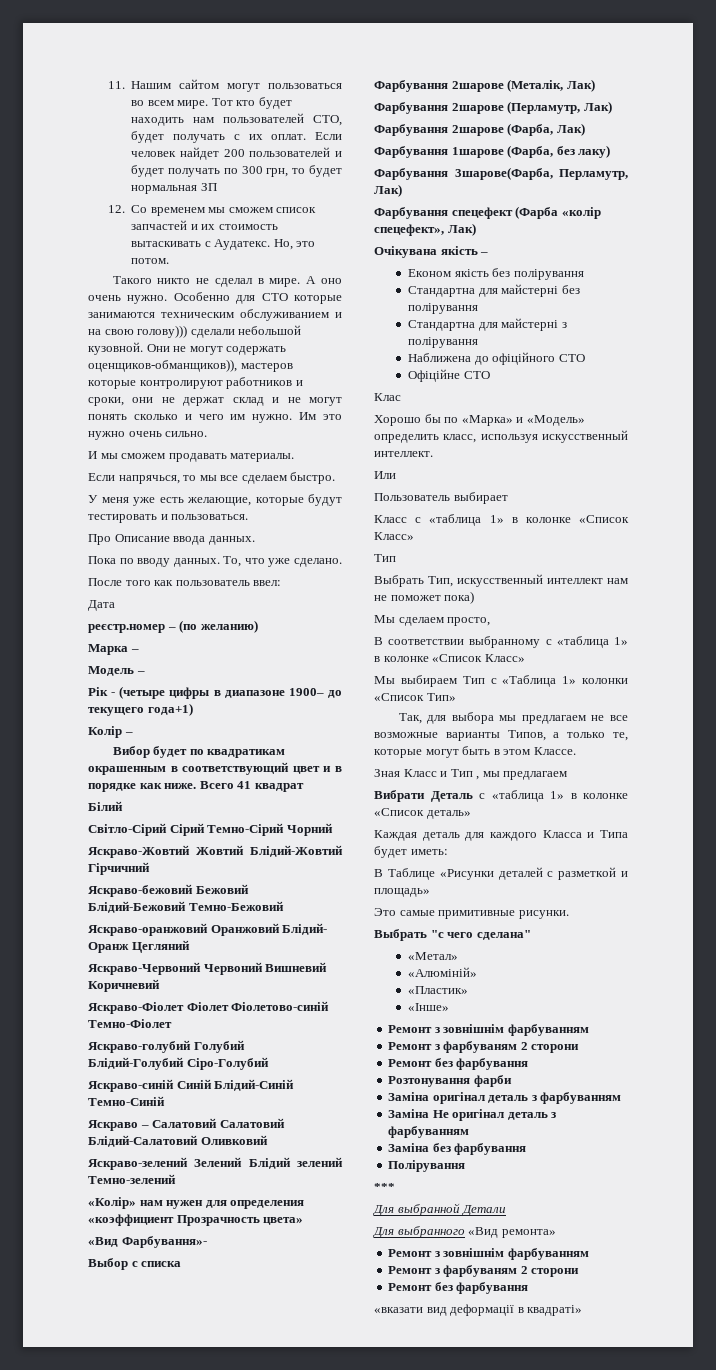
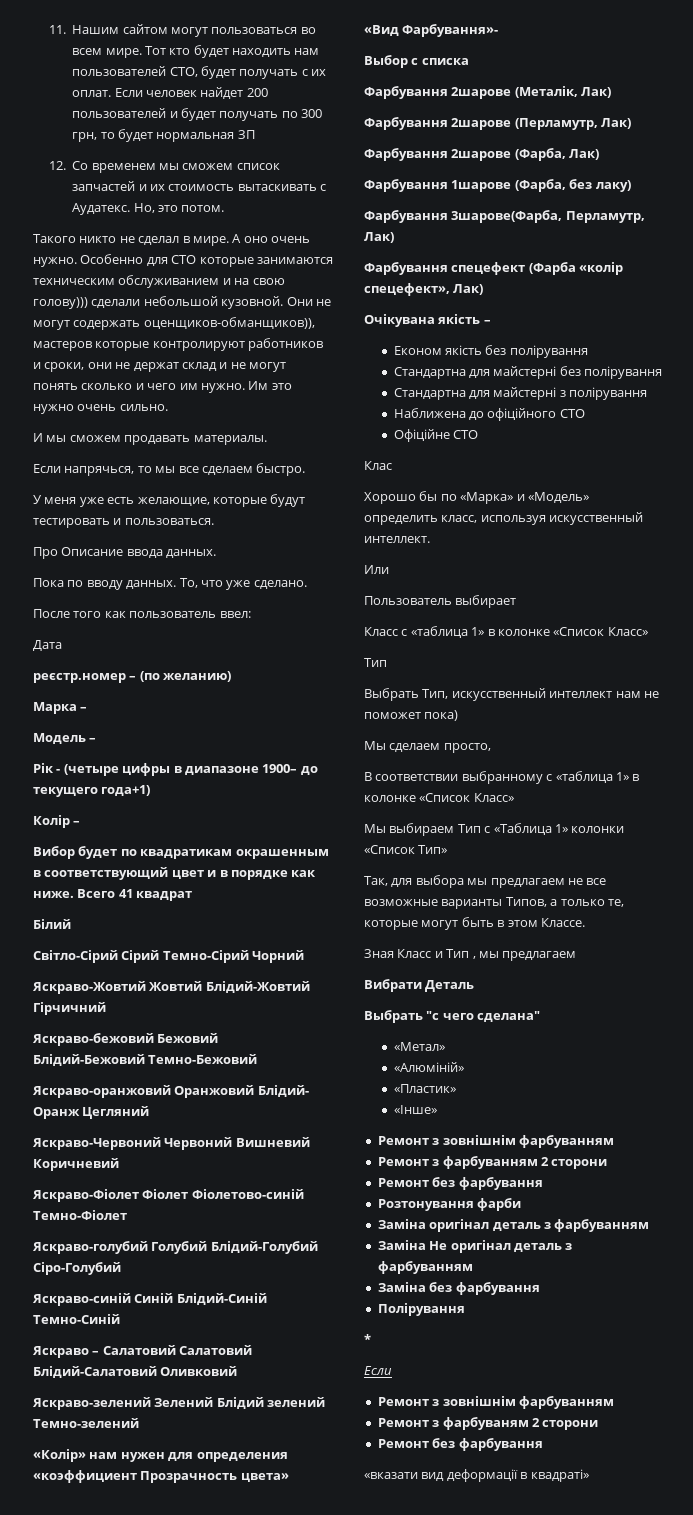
- Вибрати Деталь с «таблица 1» в колонке «Список деталь»
- Каждая деталь для каждого Класса и Типа будет иметь:
- В Таблице «Рисунки деталей с разметкой и площадь»
- Это самые примитивные рисунки.
+ Вибрати Деталь
  «Інше»
  Ремонт з зовнішнім фарбуванням
- Ремонт з фарбуваням 2 сторони
+ Ремонт з фарбуванням 2 сторони
- ***
- Для выбранной Детали
- Для выбранного «Вид ремонта»
+ *
+ Если

